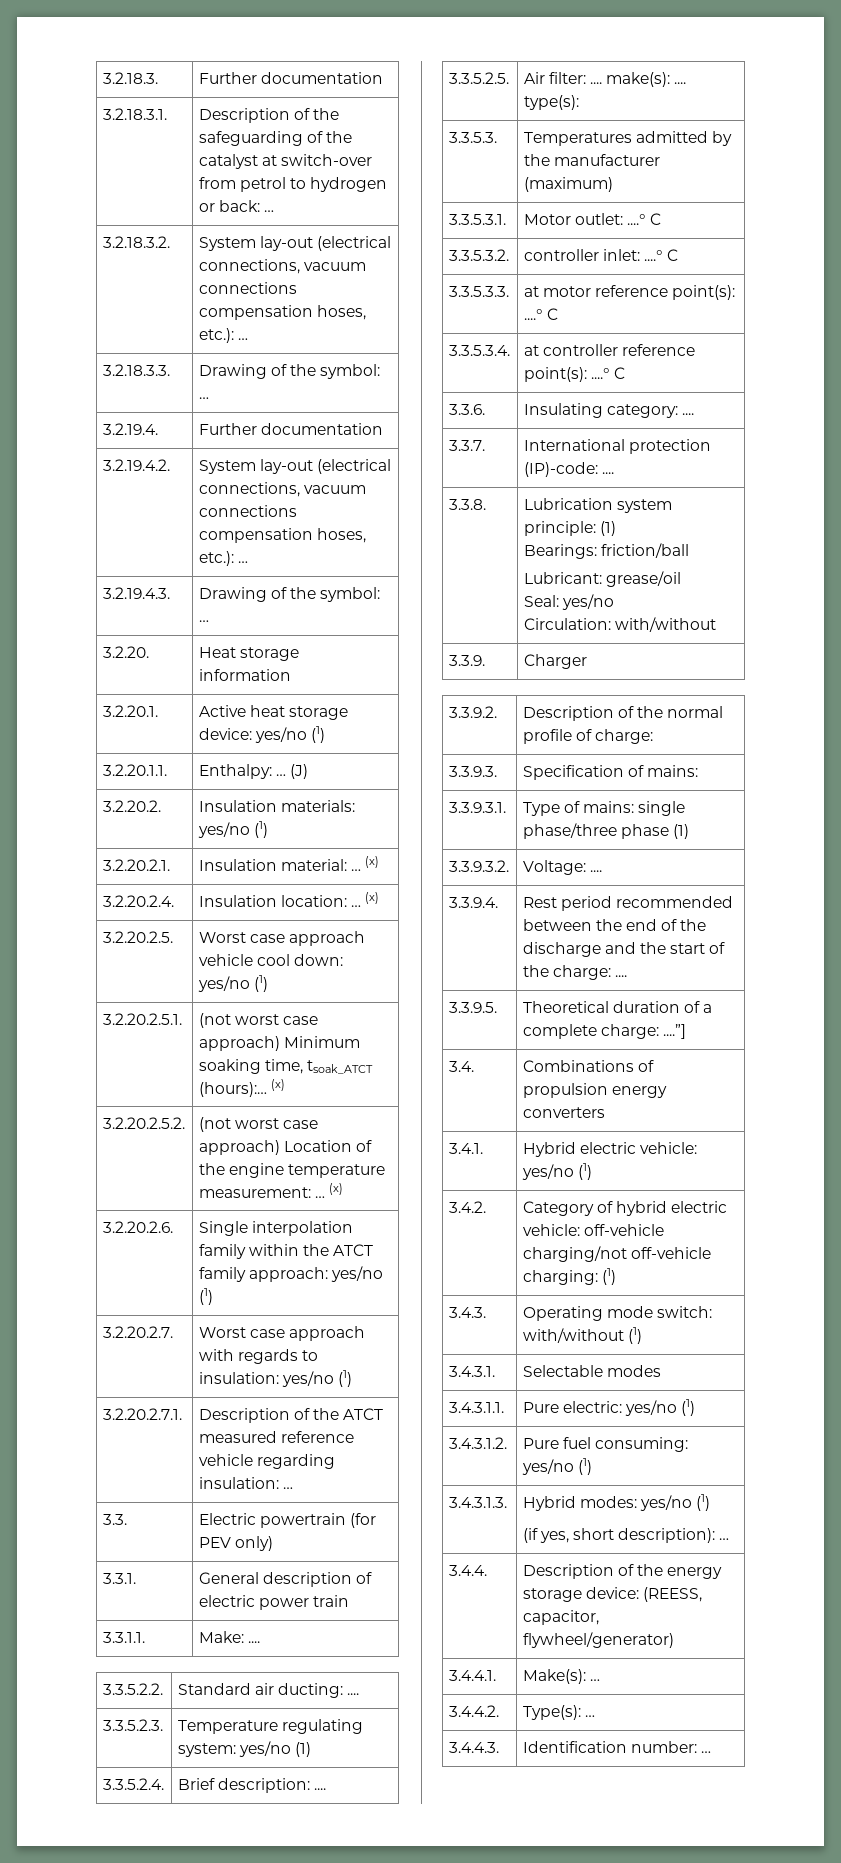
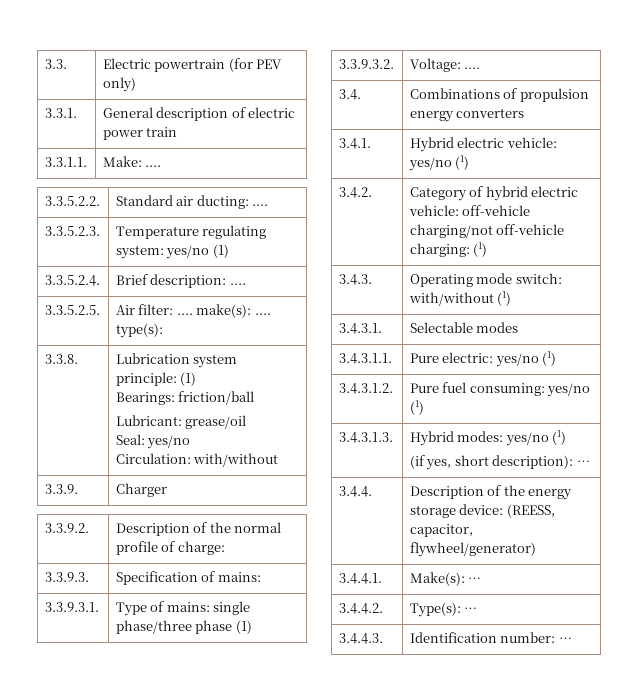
- 3.2.18.3. | Further documentation
- 3.2.18.3.1. | Description of the safeguarding of the catalyst at switch-over from petrol to hydrogen or back: …
- 3.2.18.3.2. | System lay-out (electrical connections, vacuum connections compensation hoses, etc.): …
- 3.2.18.3.3. | Drawing of the symbol: …
- 3.2.19.4. | Further documentation
- 3.2.19.4.2. | System lay-out (electrical connections, vacuum connections compensation hoses, etc.): …
- 3.2.19.4.3. | Drawing of the symbol: …
- 3.2.20. | Heat storage information
- 3.2.20.1. | Active heat storage device: yes/no (1)
- 3.2.20.1.1. | Enthalpy: … (J)
- 3.2.20.2. | Insulation materials: yes/no (1)
- 3.2.20.2.1. | Insulation material: … (x)
- 3.2.20.2.4. | Insulation location: … (x)
- 3.2.20.2.5. | Worst case approach vehicle cool down: yes/no (1)
- 3.2.20.2.5.1. | (not worst case approach) Minimum soaking time, tsoak_ATCT (hours):… (x)
- 3.2.20.2.5.2. | (not worst case approach) Location of the engine temperature measurement: … (x)
- 3.2.20.2.6. | Single interpolation family within the ATCT family approach: yes/no (1)
- 3.2.20.2.7. | Worst case approach with regards to insulation: yes/no (1)
- 3.2.20.2.7.1. | Description of the ATCT measured reference vehicle regarding insulation: …
- 3.3.5.3. | Temperatures admitted by the manufacturer (maximum)
- 3.3.5.3.1. | Motor outlet: ....° C
- 3.3.5.3.2. | controller inlet: ....° C
- 3.3.5.3.3. | at motor reference point(s): ....° C
- 3.3.5.3.4. | at controller reference point(s): ....° C
- 3.3.6. | Insulating category: ....
- 3.3.7. | International protection (IP)-code: ....
- 3.3.9.4. | Rest period recommended between the end of the discharge and the start of the charge: ....
- 3.3.9.5. | Theoretical duration of a complete charge: ....”]

